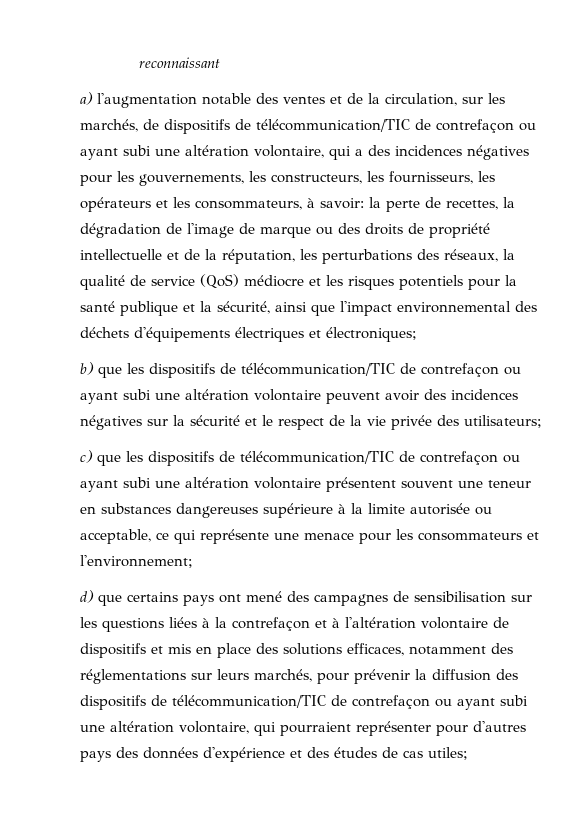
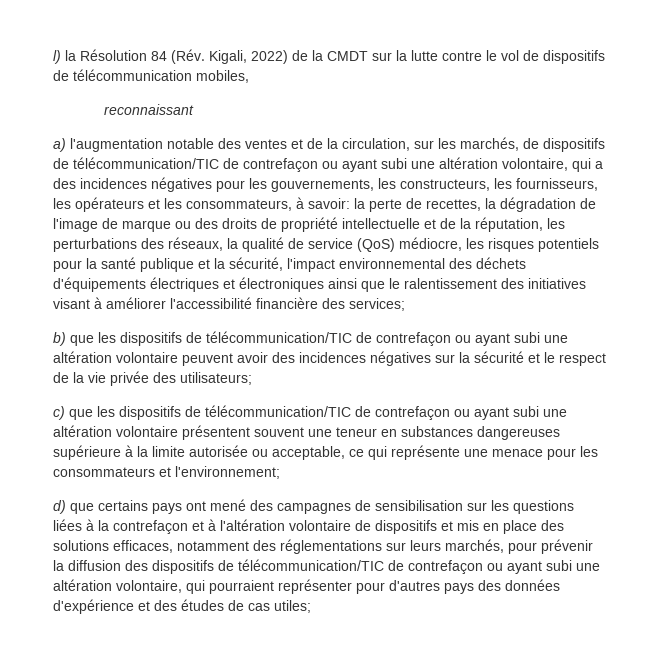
+ l) la Résolution 84 (Rév. Kigali, 2022) de la CMDT sur la lutte contre le vol de dispositifs de télécommunication mobiles,
- la perte de recettes, la dégradation de l'image de marque ou des droits de propriété intellectuelle et de la réputation, les perturbations des réseaux, la qualité de service (QoS) médiocre et les risques potentiels pour la santé publique et la sécurité, ainsi que l'impact environnemental des déchets d'équipements électriques et électroniques;
+ la perte de recettes, la dégradation de l'image de marque ou des droits de propriété intellectuelle et de la réputation, les perturbations des réseaux, la qualité de service (QoS) médiocre, les risques potentiels pour la santé publique et la sécurité, l'impact environnemental des déchets d'équipements électriques et électroniques ainsi que le ralentissement des initiatives visant à améliorer l'accessibilité financière des services;

